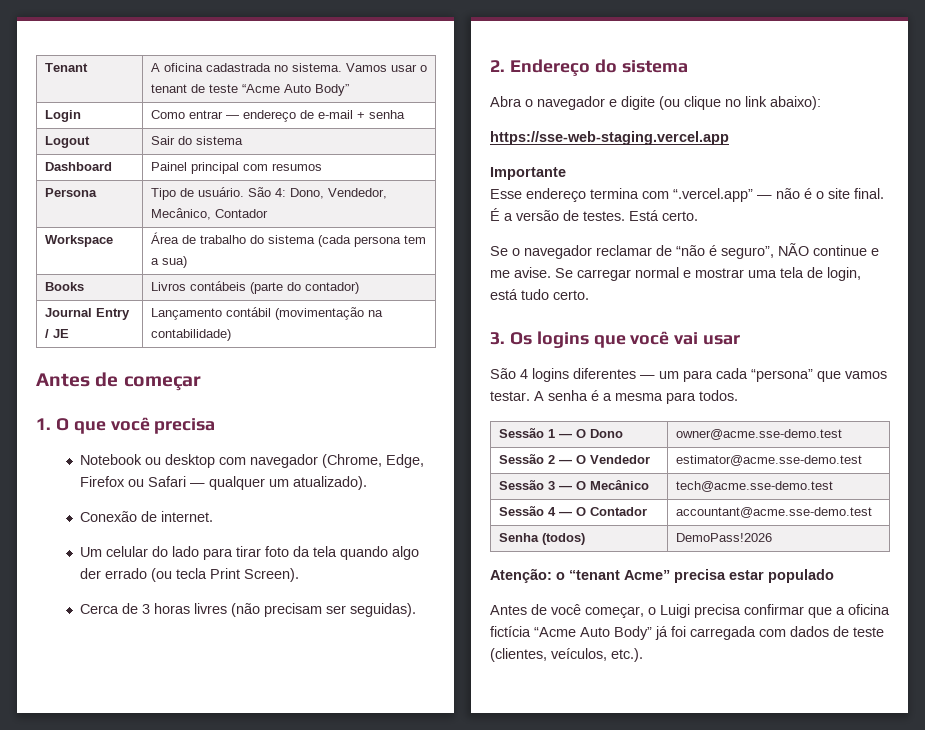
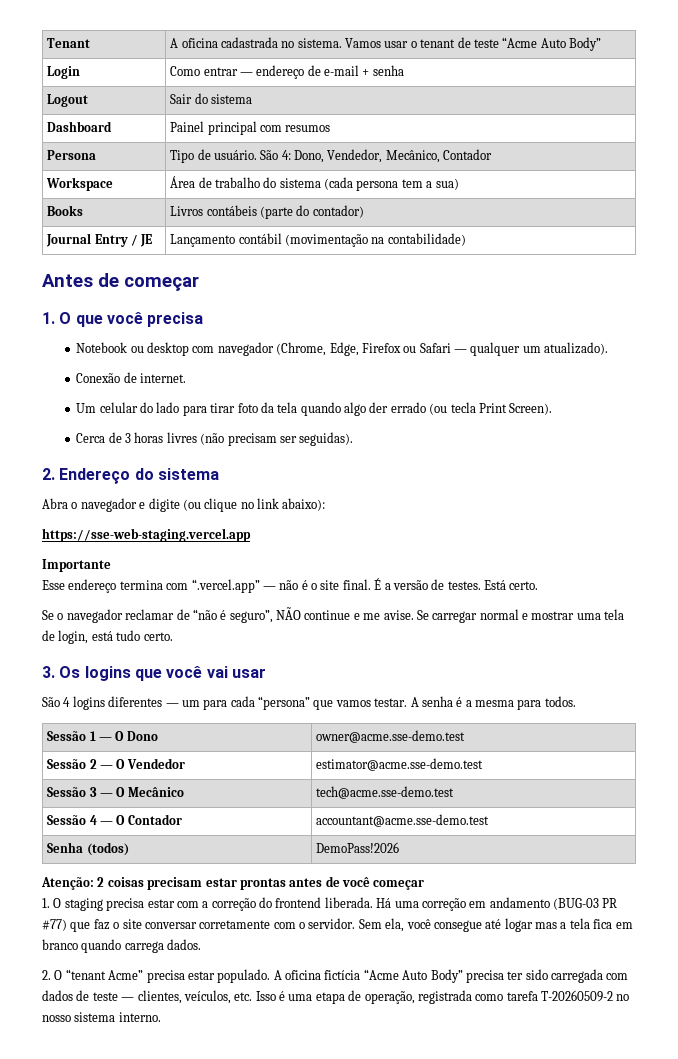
- Atenção: o “tenant Acme” precisa estar populado
- Antes de você começar, o Luigi precisa confirmar que a oficina fictícia “Acme Auto Body” já foi carregada com dados de teste (clientes, veículos, etc.).
+ Atenção: 2 coisas precisam estar prontas antes de você começar
+ 1. O staging precisa estar com a correção do frontend liberada. Há uma correção em andamento (BUG-03 PR #77) que faz o site conversar corretamente com o servidor. Sem ela, você consegue até logar mas a tela fica em branco quando carrega dados.
+ 2. O “tenant Acme” precisa estar populado. A oficina fictícia “Acme Auto Body” precisa ter sido carregada com dados de teste — clientes, veículos, etc. Isso é uma etapa de operação, registrada como tarefa T-20260509-2 no nosso sistema interno.

